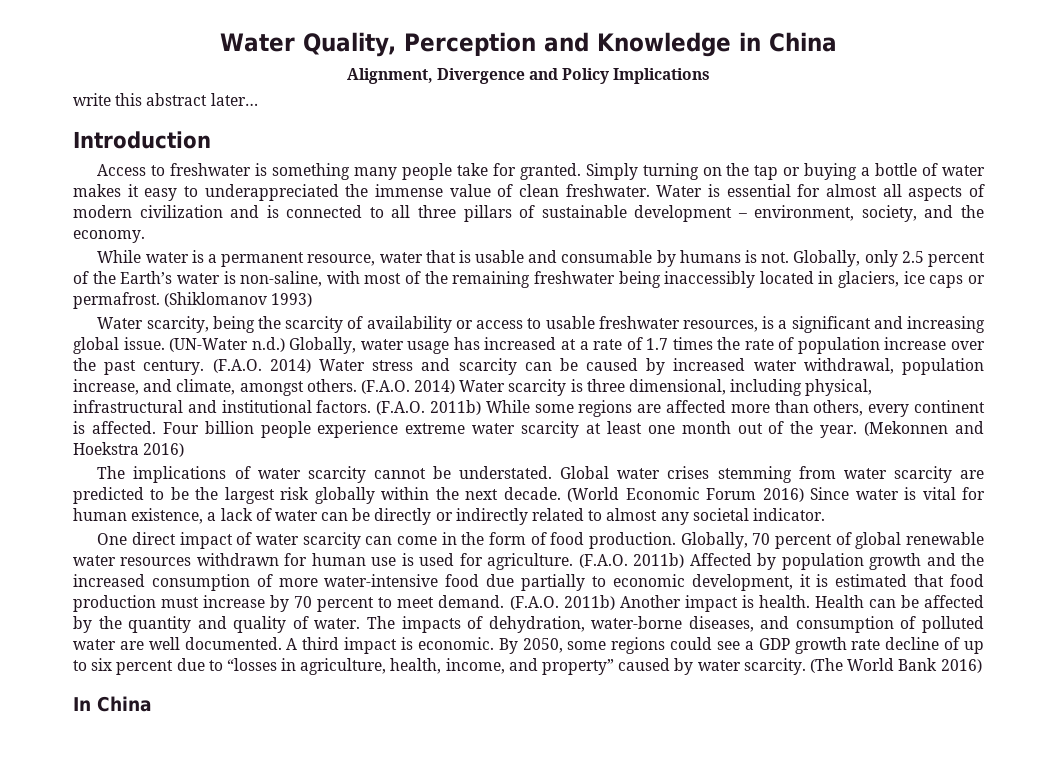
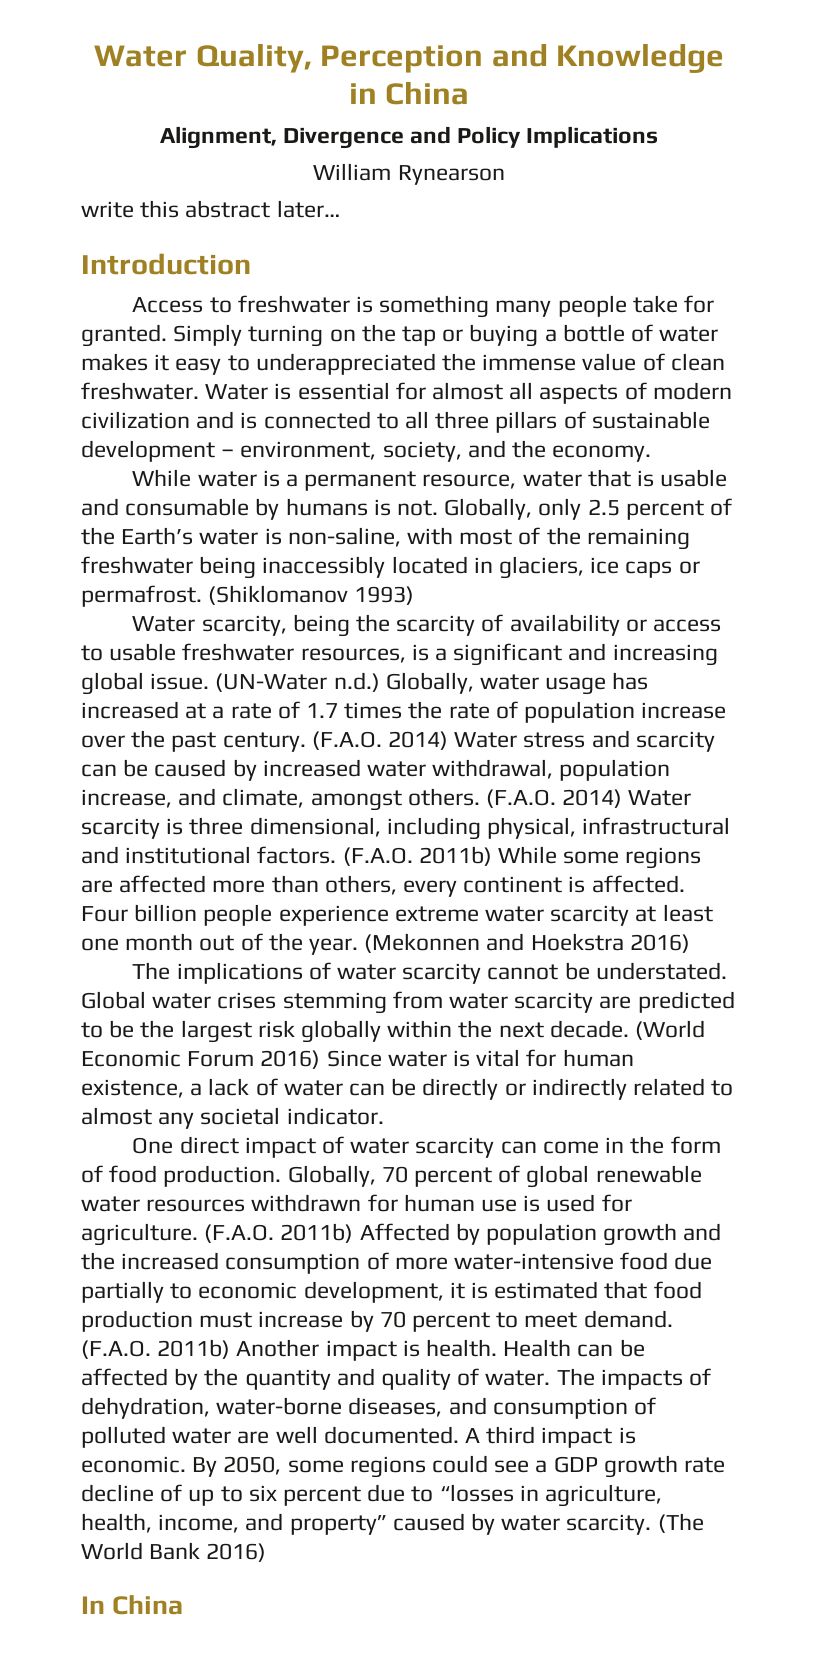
+ William Rynearson

